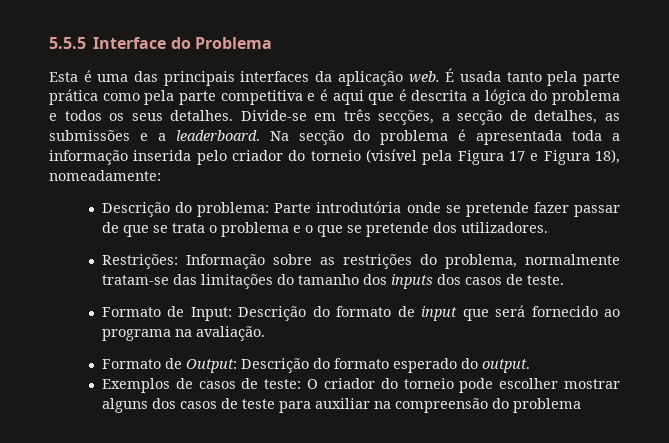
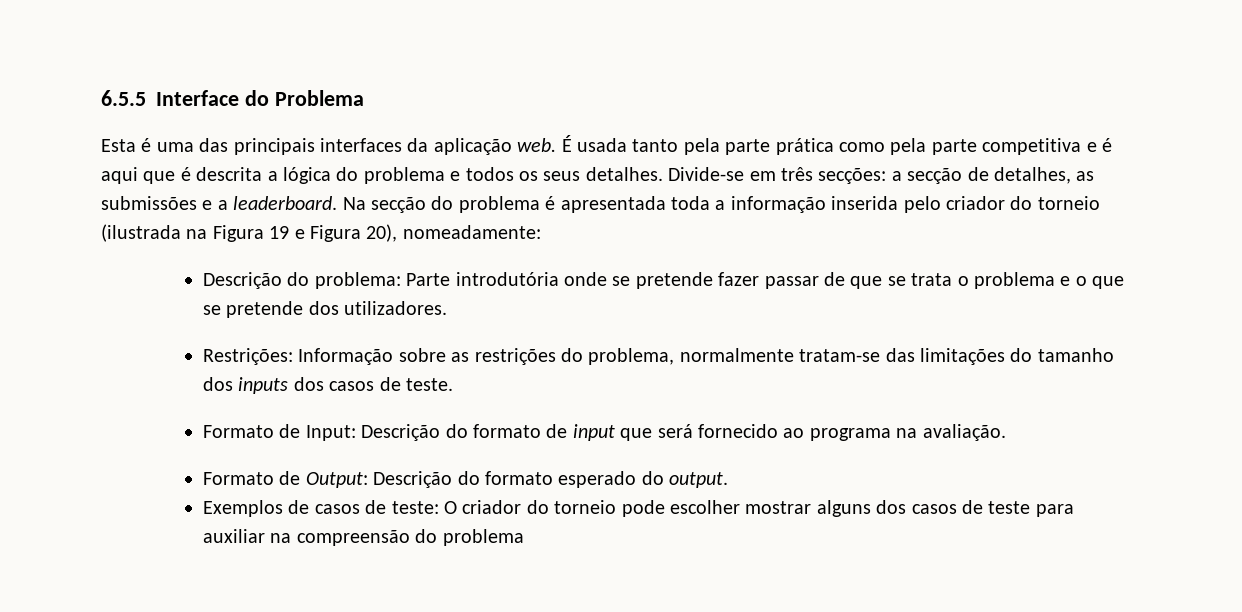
- 5.5.5 Interface do Problema
+ 6.5.5 Interface do Problema
- Divide-se em três secções, a secção de detalhes, as submissões e a leaderboard.
+ Divide-se em três secções: a secção de detalhes, as submissões e a leaderboard.
- Na secção do problema é apresentada toda a informação inserida pelo criador do torneio (visível pela Figura 17 e Figura 18), nomeadamente:
+ Na secção do problema é apresentada toda a informação inserida pelo criador do torneio (ilustrada na Figura 19 e Figura 20), nomeadamente:

